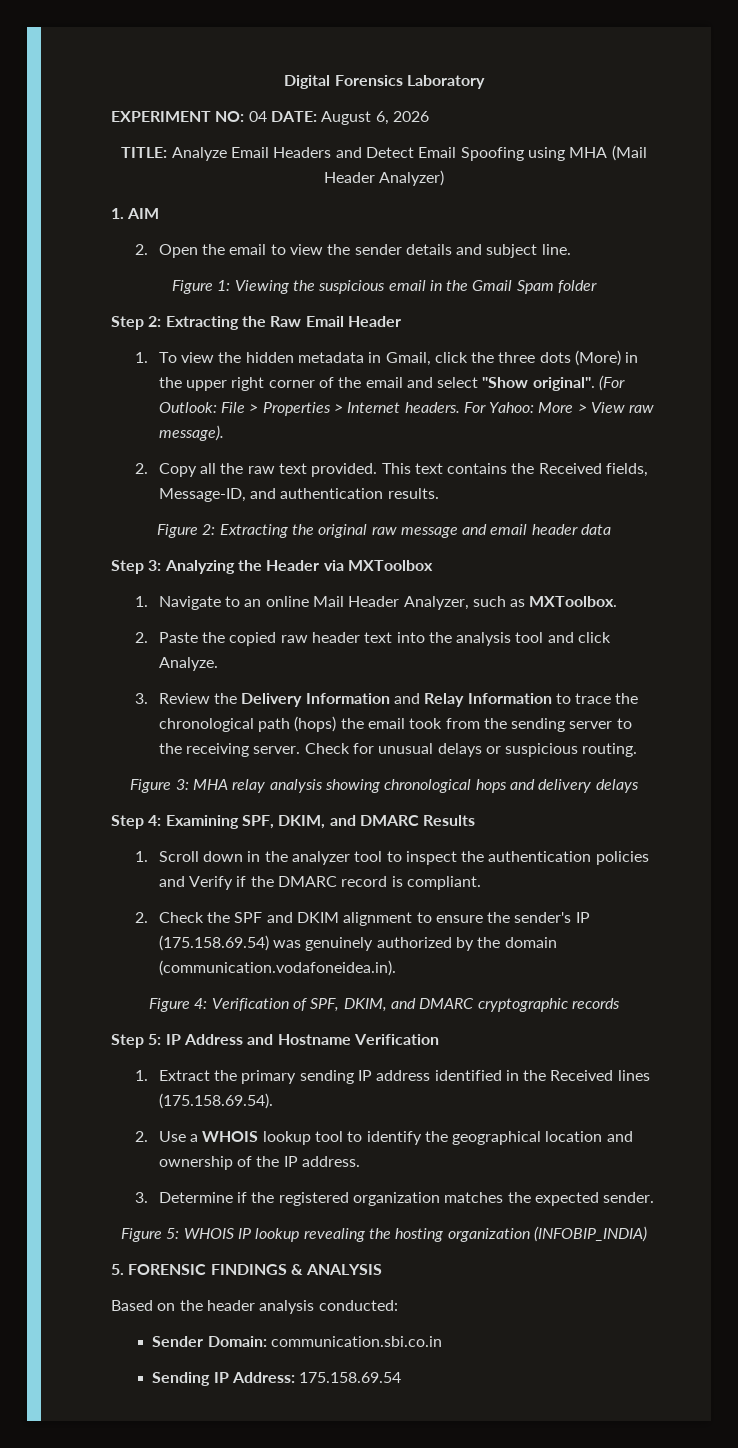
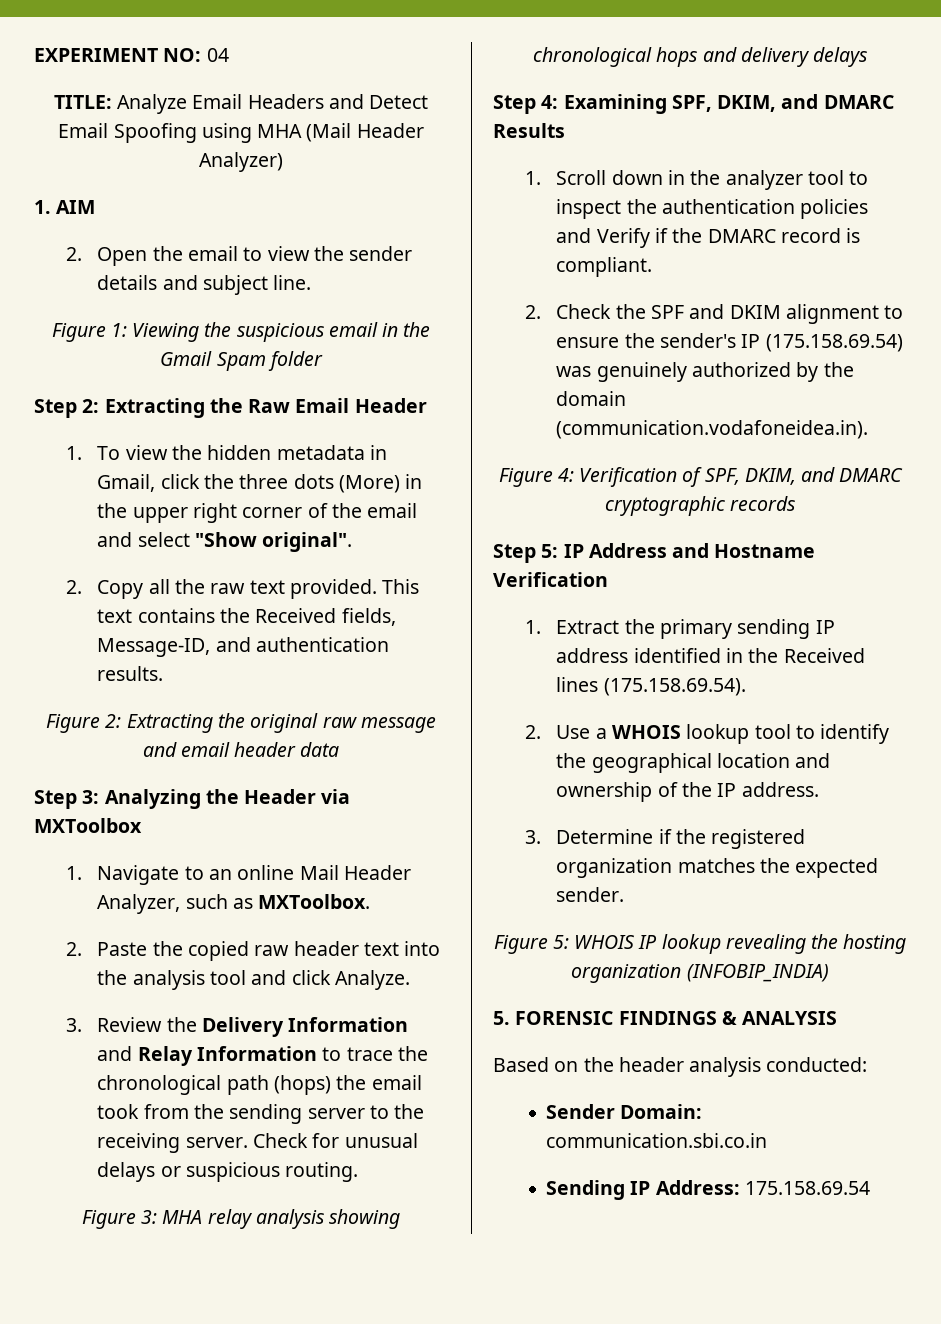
- Digital Forensics Laboratory
- EXPERIMENT NO: 04 DATE: August 6, 2026
+ EXPERIMENT NO: 04
- (For Outlook: File > Properties > Internet headers. For Yahoo: More > View raw message).

